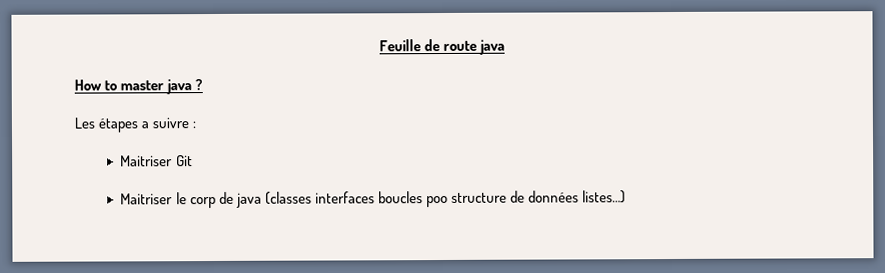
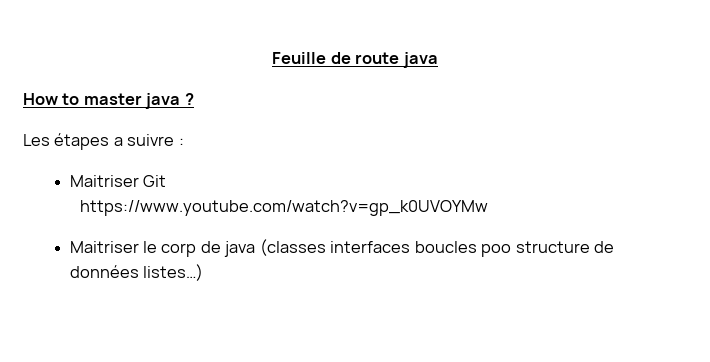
+ https://www.youtube.com/watch?v=gp_k0UVOYMw

